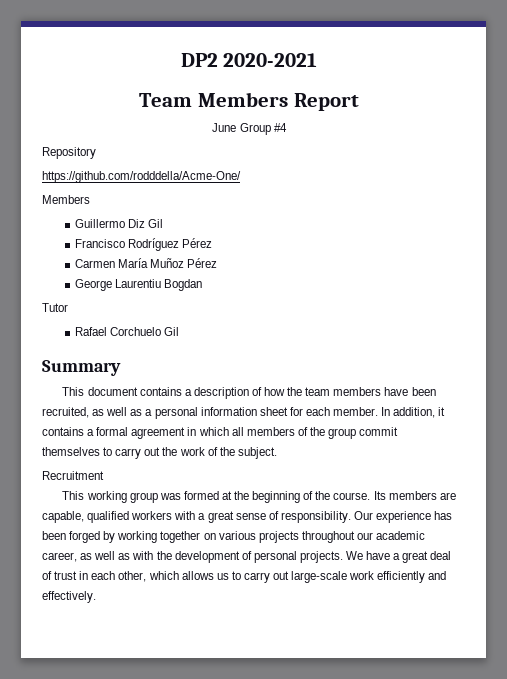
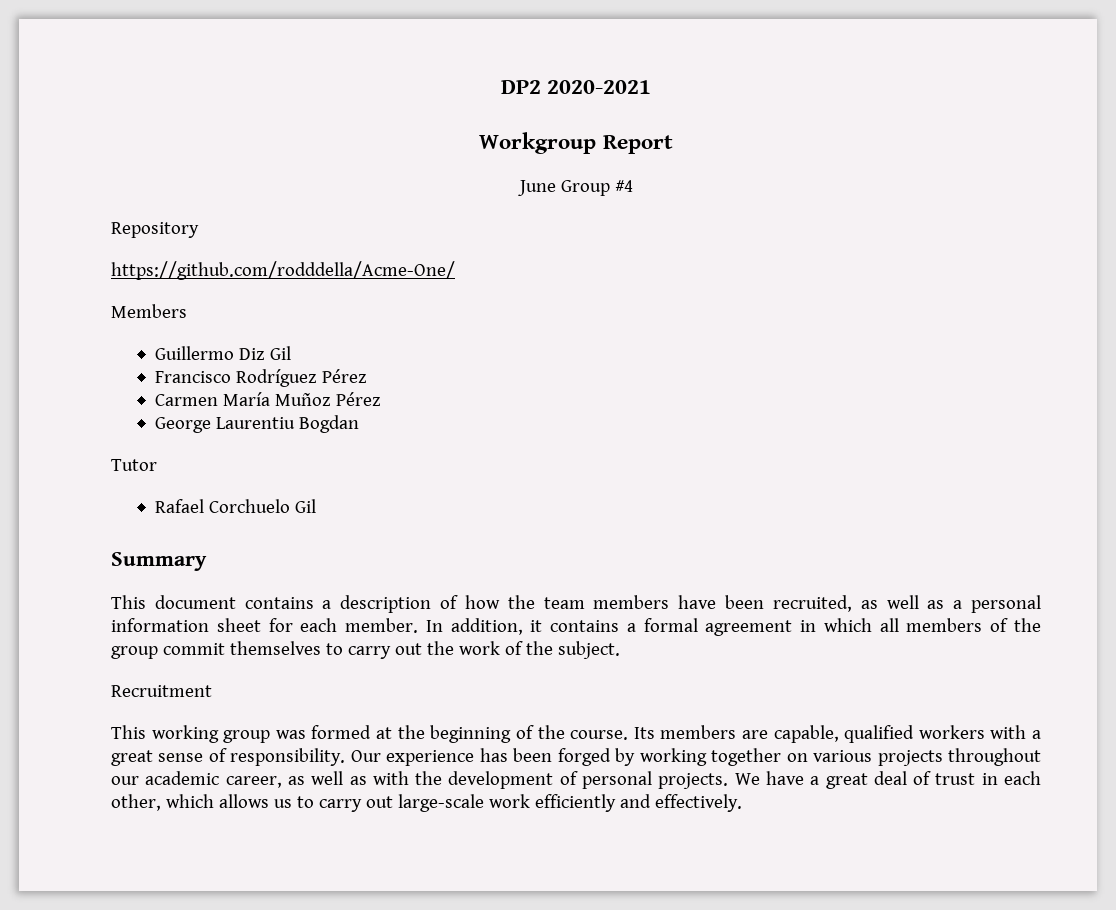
- Team Members Report
+ Workgroup Report

